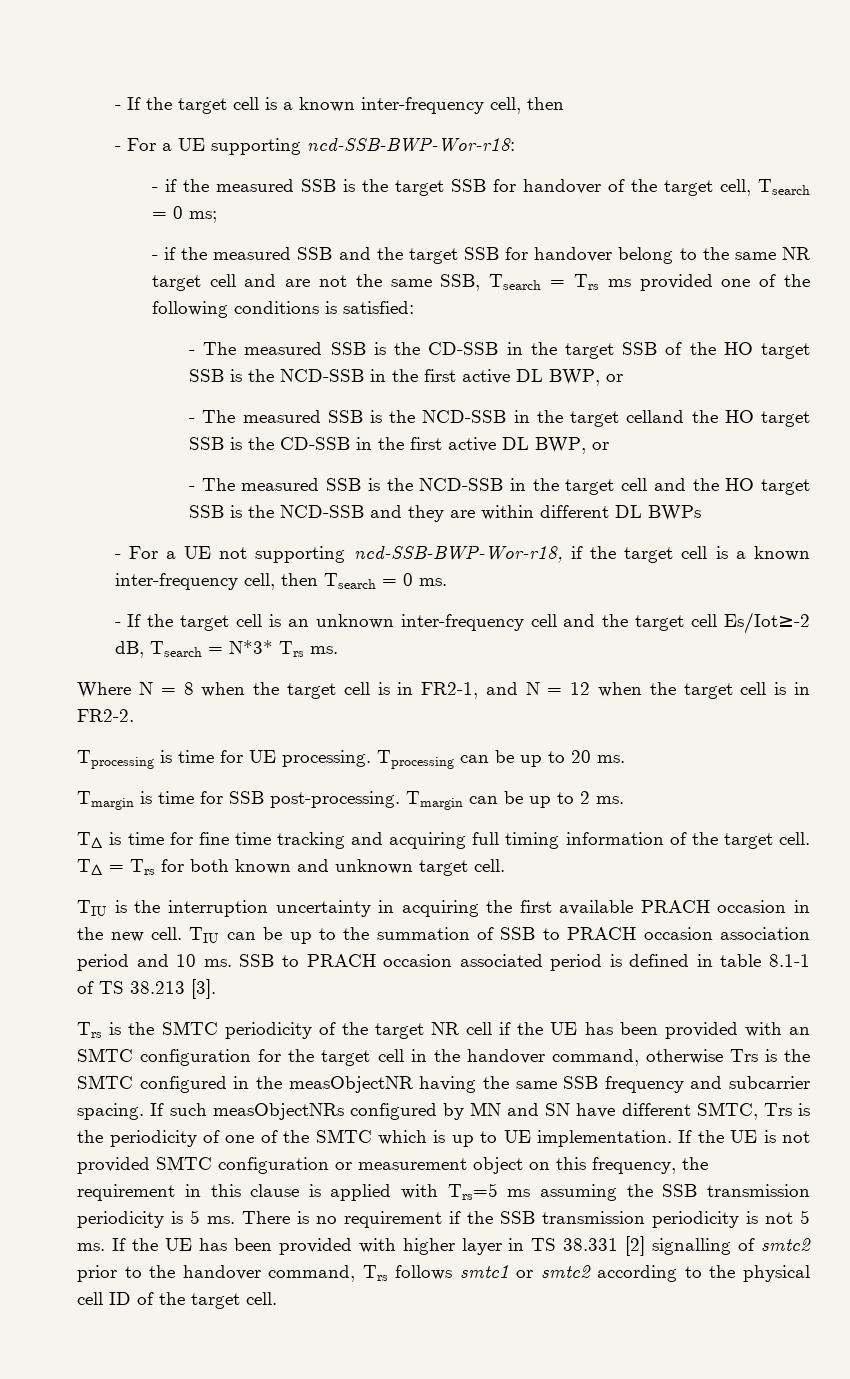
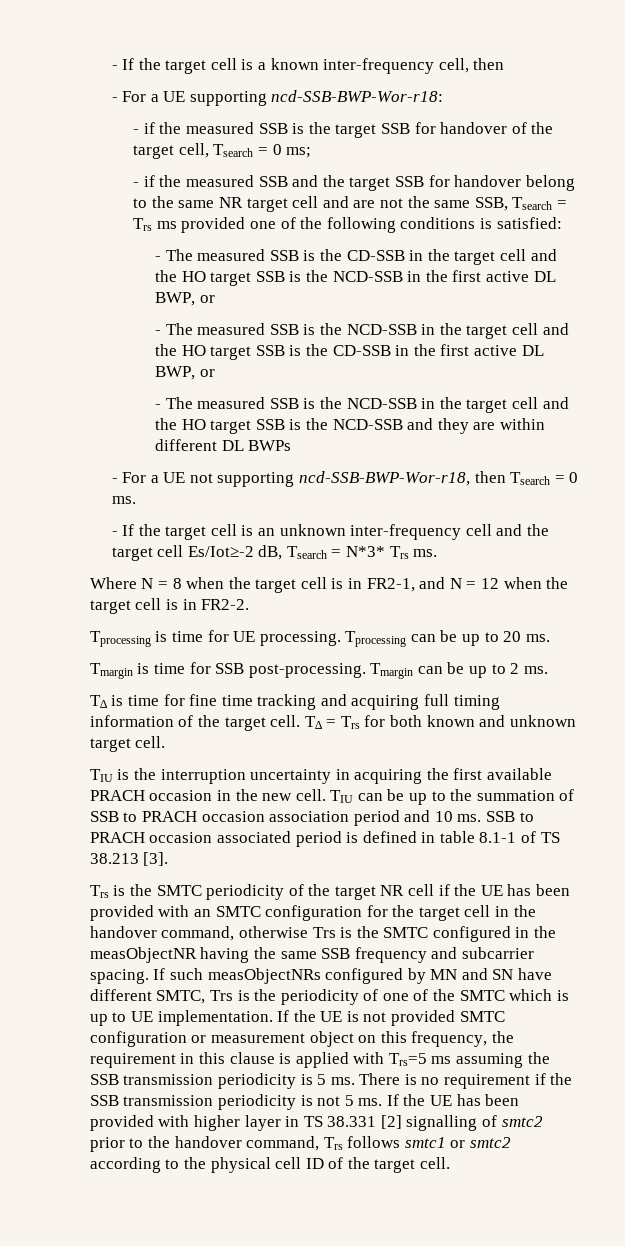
- - The measured SSB is the CD-SSB in the target SSB of the HO target SSB is the NCD-SSB in the first active DL BWP, or
+ - The measured SSB is the CD-SSB in the target cell and the HO target SSB is the NCD-SSB in the first active DL BWP, or
- - The measured SSB is the NCD-SSB in the target celland the HO target SSB is the CD-SSB in the first active DL BWP, or
+ - The measured SSB is the NCD-SSB in the target cell and the HO target SSB is the CD-SSB in the first active DL BWP, or
- - For a UE not supporting ncd-SSB-BWP-Wor-r18, if the target cell is a known inter-frequency cell, then Tsearch = 0 ms.
+ - For a UE not supporting ncd-SSB-BWP-Wor-r18, then Tsearch = 0 ms.

